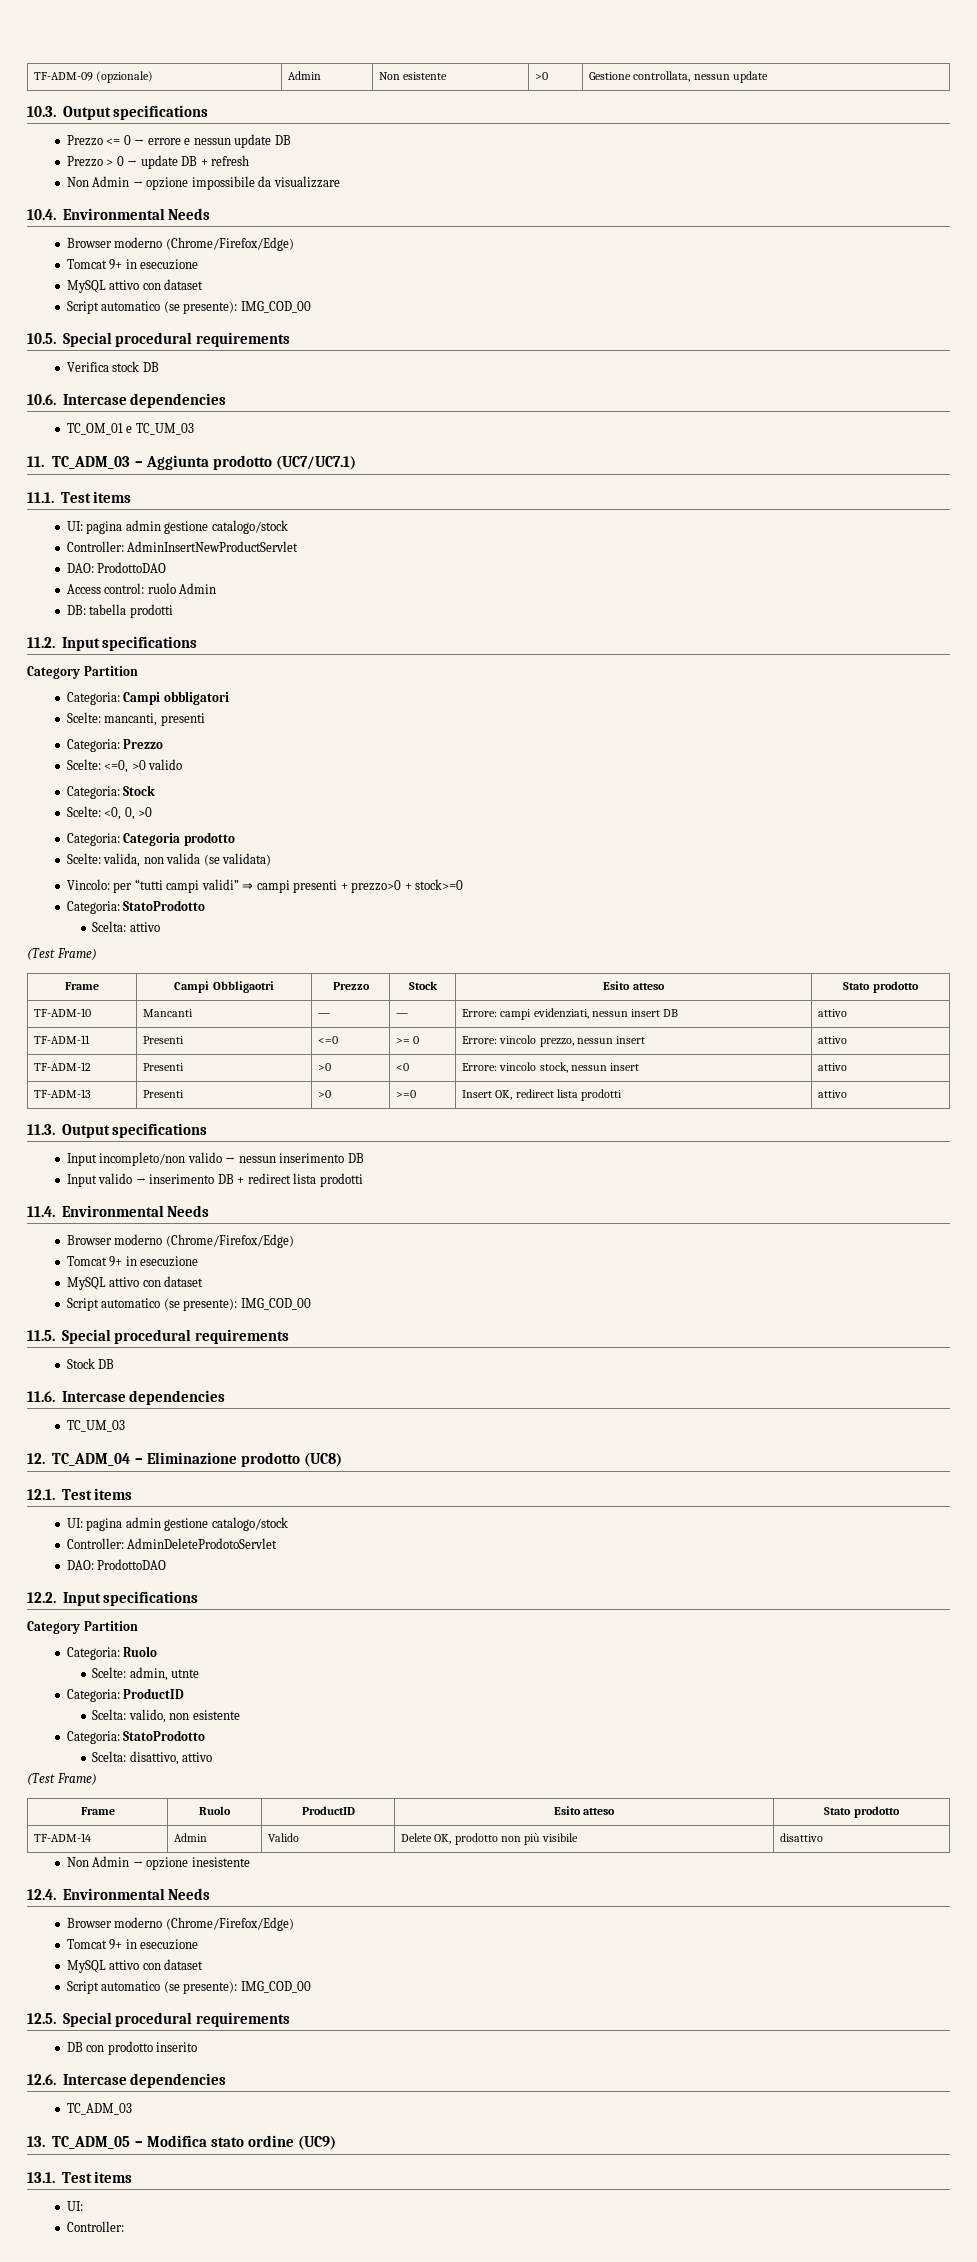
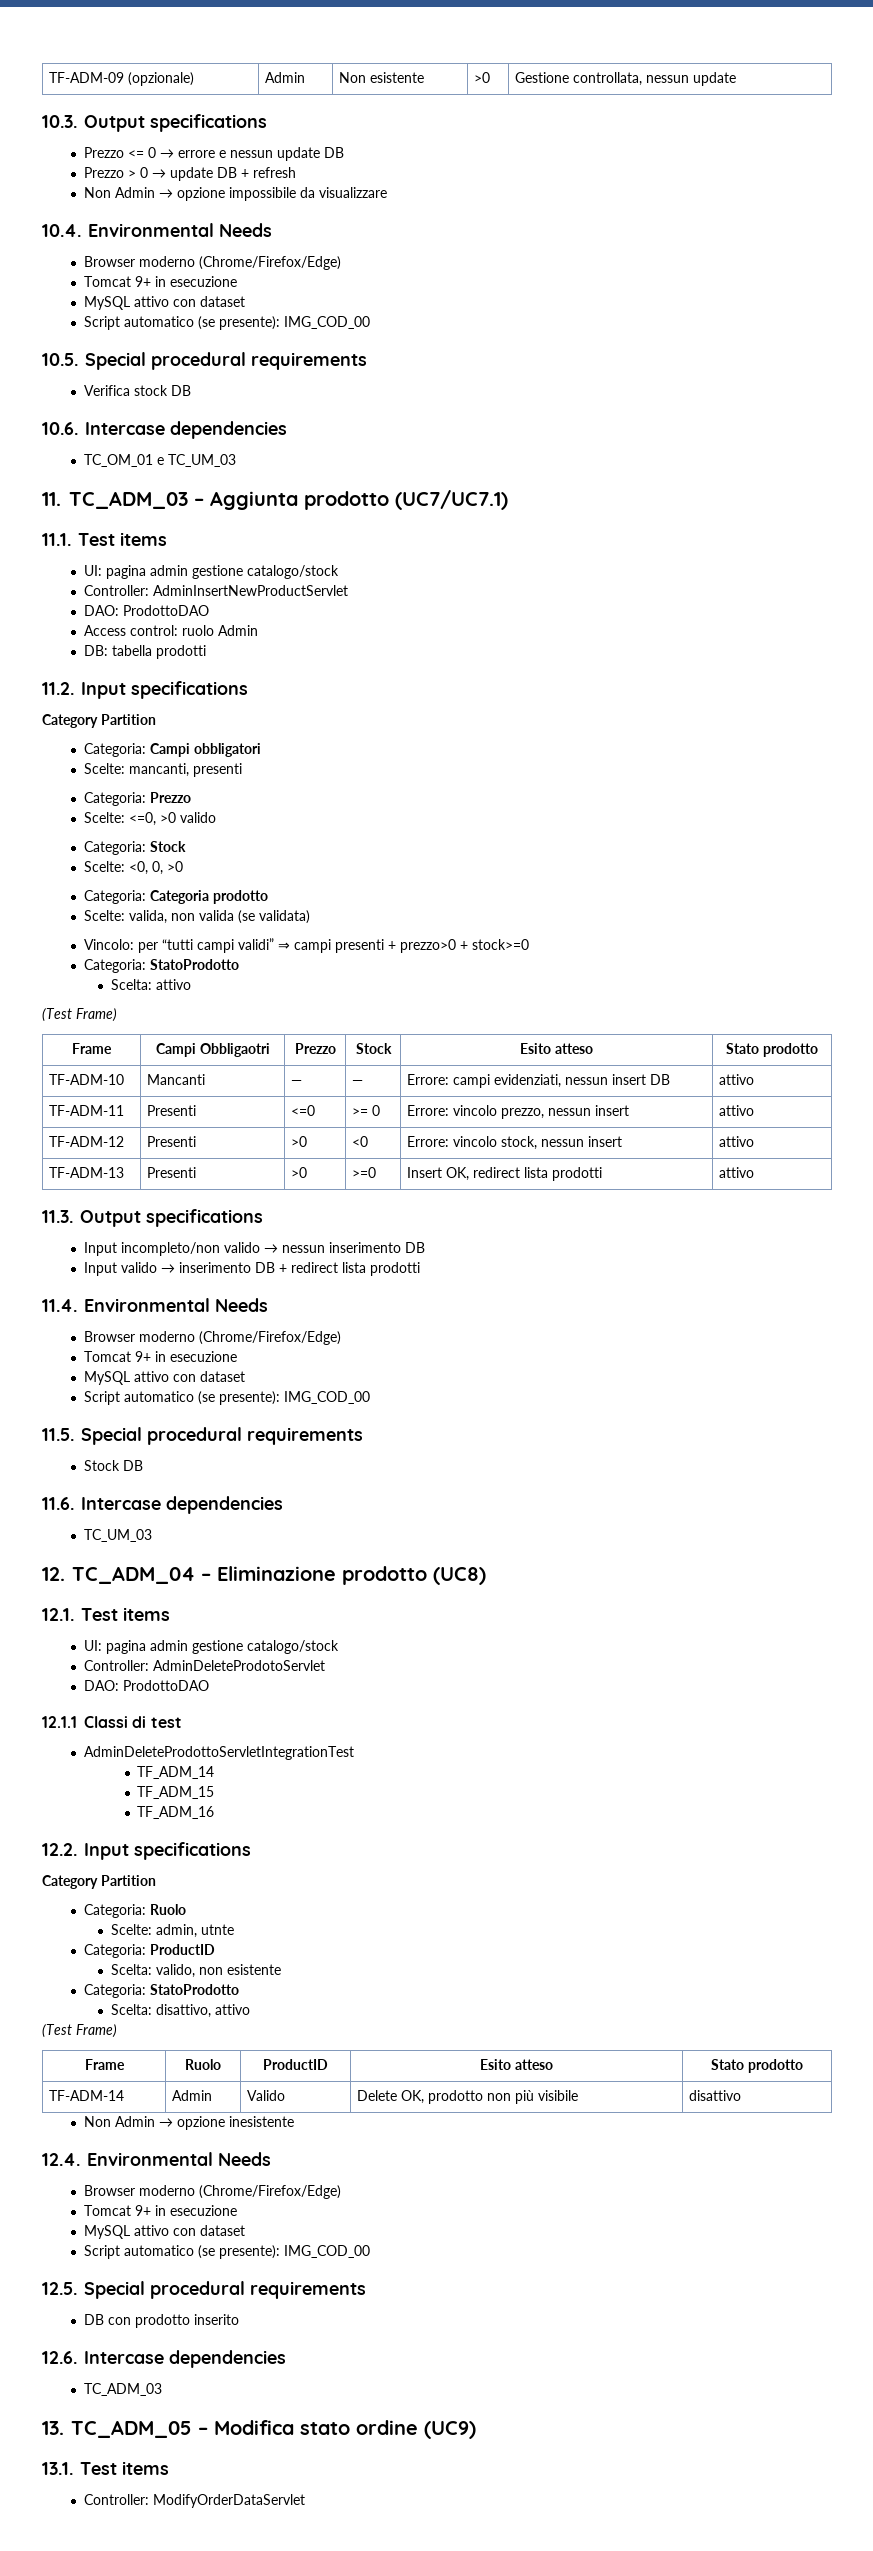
+ 12.1.1 Classi di test
+ AdminDeleteProdottoServletIntegrationTest
+ TF_ADM_14
+ TF_ADM_15
+ TF_ADM_16
  13.1. Test items
- UI:
- Controller:
+ Controller: ModifyOrderDataServlet

